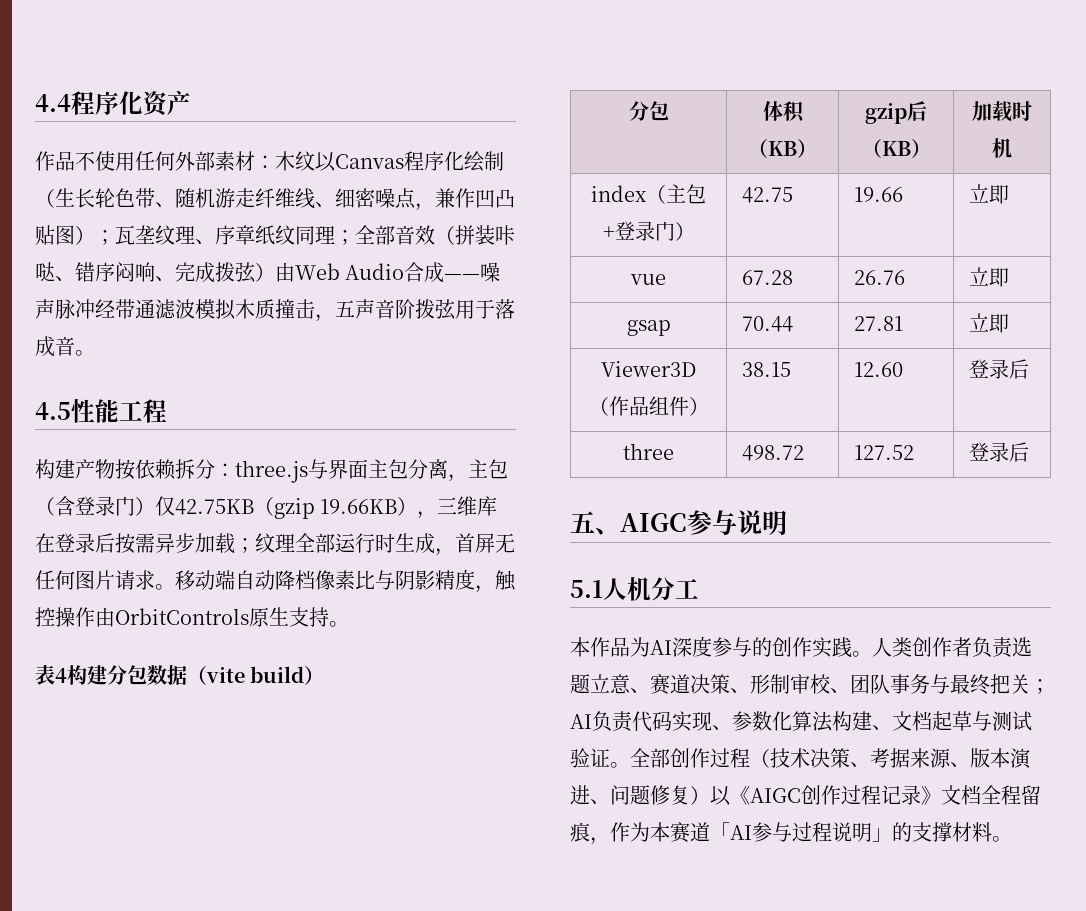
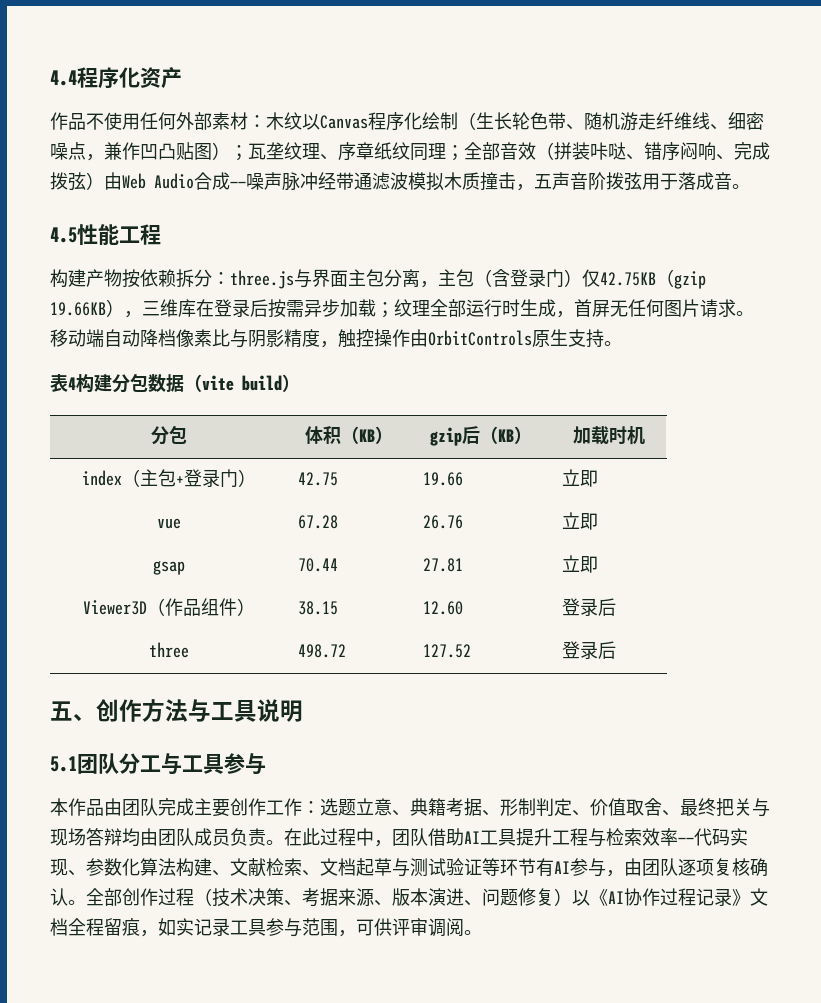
- 五、AIGC参与说明
+ 五、创作方法与工具说明
- 5.1人机分工
+ 5.1团队分工与工具参与
- 本作品为AI深度参与的创作实践。人类创作者负责选题立意、赛道决策、形制审校、团队事务与最终把关；AI负责代码实现、参数化算法构建、文档起草与测试验证。
+ 本作品由团队完成主要创作工作：选题立意、典籍考据、形制判定、价值取舍、最终把关与现场答辩均由团队成员负责。在此过程中，团队借助AI工具提升工程与检索效率——代码实现、参数化算法构建、文献检索、文档起草与测试验证等环节有AI参与，由团队逐项复核确认。
- 全部创作过程（技术决策、考据来源、版本演进、问题修复）以《AIGC创作过程记录》文档全程留痕，作为本赛道「AI参与过程说明」的支撑材料。
+ 全部创作过程（技术决策、考据来源、版本演进、问题修复）以《AI协作过程记录》文档全程留痕，如实记录工具参与范围，可供评审调阅。

